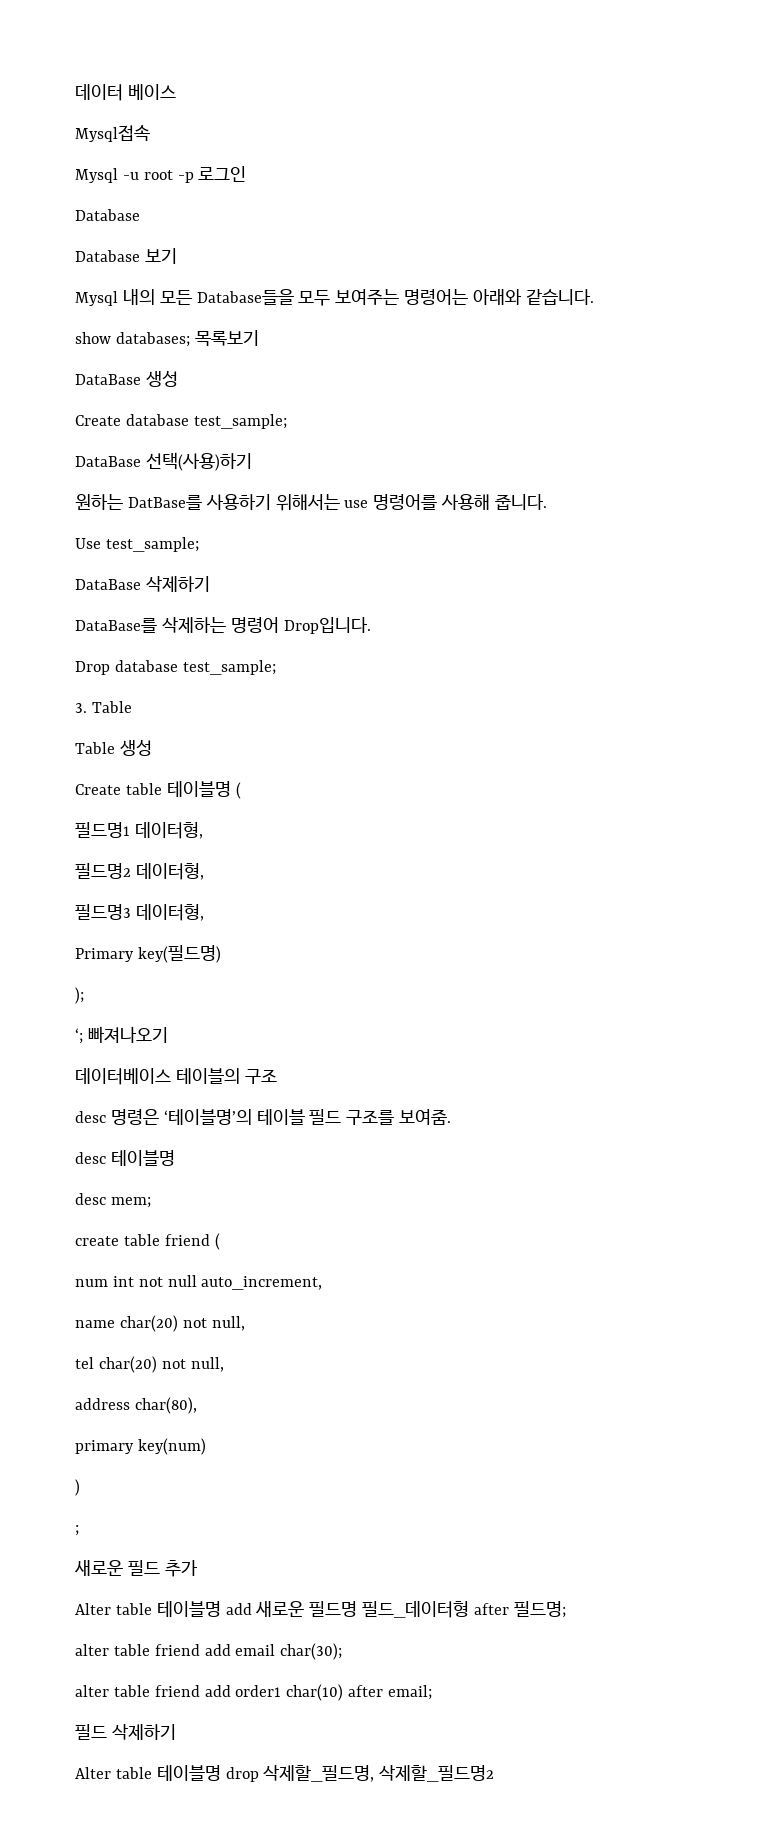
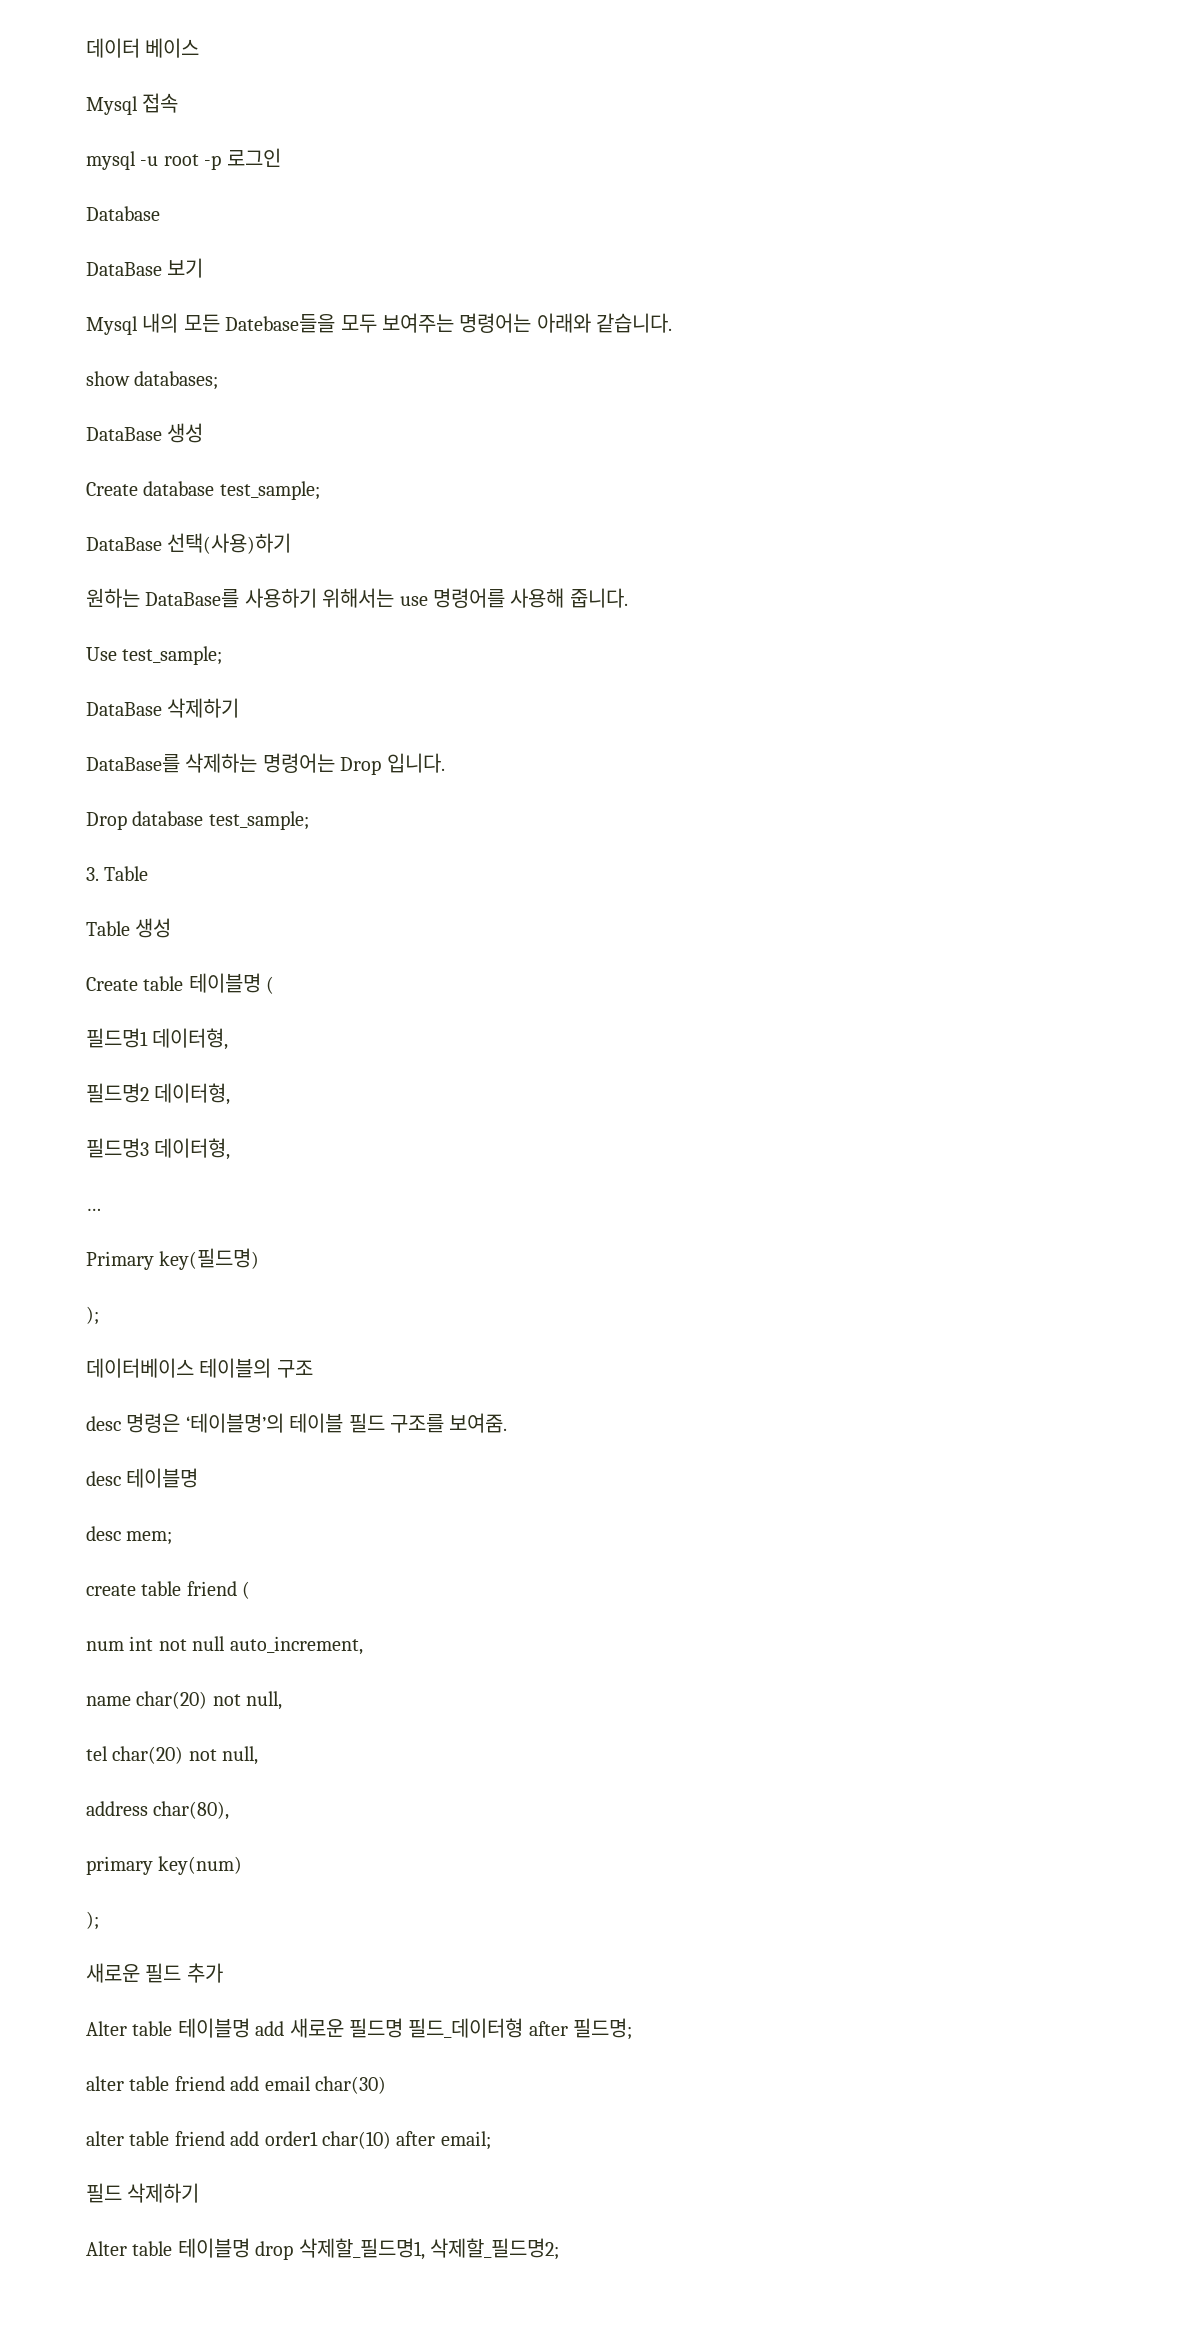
- Mysql접속
- Mysql -u root -p 로그인
+ Mysql 접속
+ mysql -u root -p 로그인
- Database 보기
+ DataBase 보기
- Mysql 내의 모든 Database들을 모두 보여주는 명령어는 아래와 같습니다.
+ Mysql 내의 모든 Datebase들을 모두 보여주는 명령어는 아래와 같습니다.
- show databases; 목록보기
+ show databases;
- 원하는 DatBase를 사용하기 위해서는 use 명령어를 사용해 줍니다.
+ 원하는 DataBase를 사용하기 위해서는 use 명령어를 사용해 줍니다.
- DataBase를 삭제하는 명령어 Drop입니다.
+ DataBase를 삭제하는 명령어는 Drop 입니다.
+ …
- ‘; 빠져나오기
  primary key(num)
- )
- ;
+ );
- alter table friend add email char(30);
+ alter table friend add email char(30)
- Alter table 테이블명 drop 삭제할_필드명, 삭제할_필드명2
+ Alter table 테이블명 drop 삭제할_필드명1, 삭제할_필드명2;

